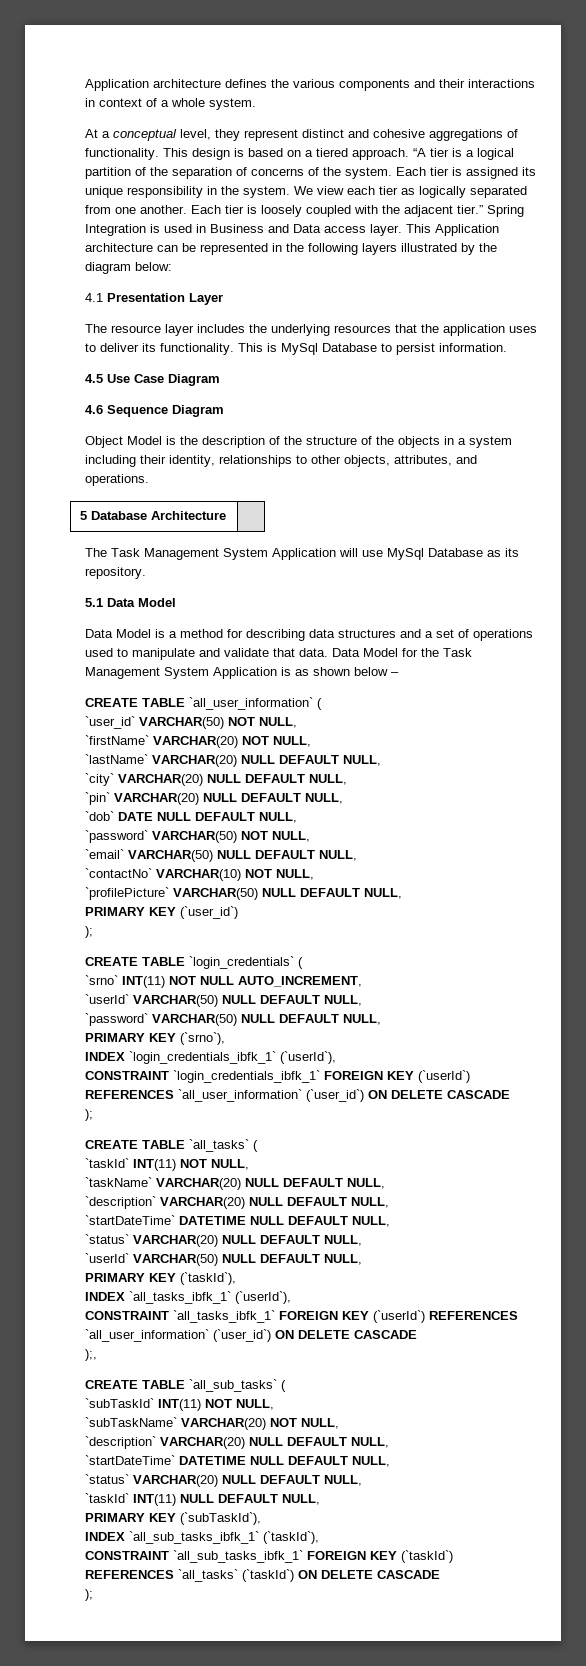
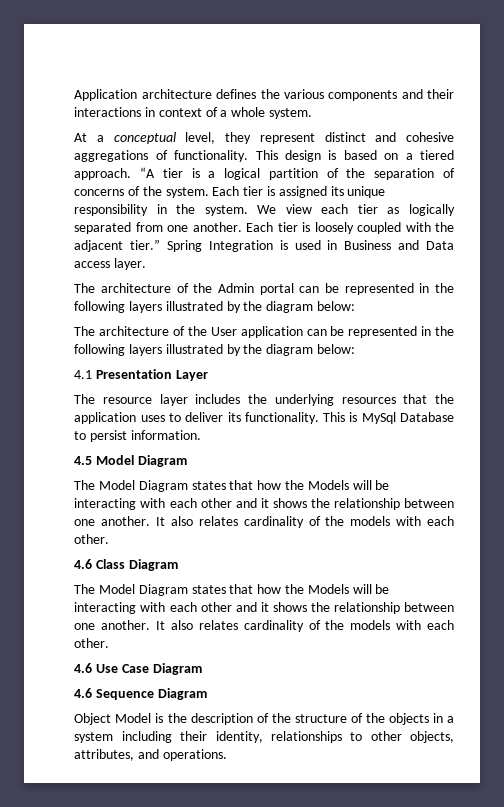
- Spring Integration is used in Business and Data access layer. This Application architecture can be represented in the following layers illustrated by the diagram below:
+ Spring Integration is used in Business and Data access layer.
+ The architecture of the Admin portal can be represented in the following layers illustrated by the diagram below:
+ The architecture of the User application can be represented in the following layers illustrated by the diagram below:
- 4.5 Use Case Diagram
+ 4.5 Model Diagram
+ The Model Diagram states that how the Models will be interacting with each other and it shows the relationship between one another. It also relates cardinality of the models with each other.
+ 4.6 Class Diagram
+ The Model Diagram states that how the Models will be interacting with each other and it shows the relationship between one another. It also relates cardinality of the models with each other.
+ 4.6 Use Case Diagram
- 5 Database Architecture |
- The Task Management System Application will use MySql Database as its repository.
- 5.1 Data Model
- Data Model is a method for describing data structures and a set of operations used to manipulate and validate that data. Data Model for the Task Management System Application is as shown below –
- CREATE TABLE `all_user_information` (
- `user_id` VARCHAR(50) NOT NULL,
- `firstName` VARCHAR(20) NOT NULL,
- `lastName` VARCHAR(20) NULL DEFAULT NULL,
- `city` VARCHAR(20) NULL DEFAULT NULL,
- `pin` VARCHAR(20) NULL DEFAULT NULL,
- `dob` DATE NULL DEFAULT NULL,
- `password` VARCHAR(50) NOT NULL,
- `email` VARCHAR(50) NULL DEFAULT NULL,
- `contactNo` VARCHAR(10) NOT NULL,
- `profilePicture` VARCHAR(50) NULL DEFAULT NULL,
- PRIMARY KEY (`user_id`)
- );
- CREATE TABLE `login_credentials` (
- `srno` INT(11) NOT NULL AUTO_INCREMENT,
- `userId` VARCHAR(50) NULL DEFAULT NULL,
- `password` VARCHAR(50) NULL DEFAULT NULL,
- PRIMARY KEY (`srno`),
- INDEX `login_credentials_ibfk_1` (`userId`),
- CONSTRAINT `login_credentials_ibfk_1` FOREIGN KEY (`userId`) REFERENCES `all_user_information` (`user_id`) ON DELETE CASCADE
- );
- CREATE TABLE `all_tasks` (
- `taskId` INT(11) NOT NULL,
- `taskName` VARCHAR(20) NULL DEFAULT NULL,
- `description` VARCHAR(20) NULL DEFAULT NULL,
- `startDateTime` DATETIME NULL DEFAULT NULL,
- `status` VARCHAR(20) NULL DEFAULT NULL,
- `userId` VARCHAR(50) NULL DEFAULT NULL,
- PRIMARY KEY (`taskId`),
- INDEX `all_tasks_ibfk_1` (`userId`),
- CONSTRAINT `all_tasks_ibfk_1` FOREIGN KEY (`userId`) REFERENCES `all_user_information` (`user_id`) ON DELETE CASCADE
- );,
- CREATE TABLE `all_sub_tasks` (
- `subTaskId` INT(11) NOT NULL,
- `subTaskName` VARCHAR(20) NOT NULL,
- `description` VARCHAR(20) NULL DEFAULT NULL,
- `startDateTime` DATETIME NULL DEFAULT NULL,
- `status` VARCHAR(20) NULL DEFAULT NULL,
- `taskId` INT(11) NULL DEFAULT NULL,
- PRIMARY KEY (`subTaskId`),
- INDEX `all_sub_tasks_ibfk_1` (`taskId`),
- CONSTRAINT `all_sub_tasks_ibfk_1` FOREIGN KEY (`taskId`) REFERENCES `all_tasks` (`taskId`) ON DELETE CASCADE
- );

